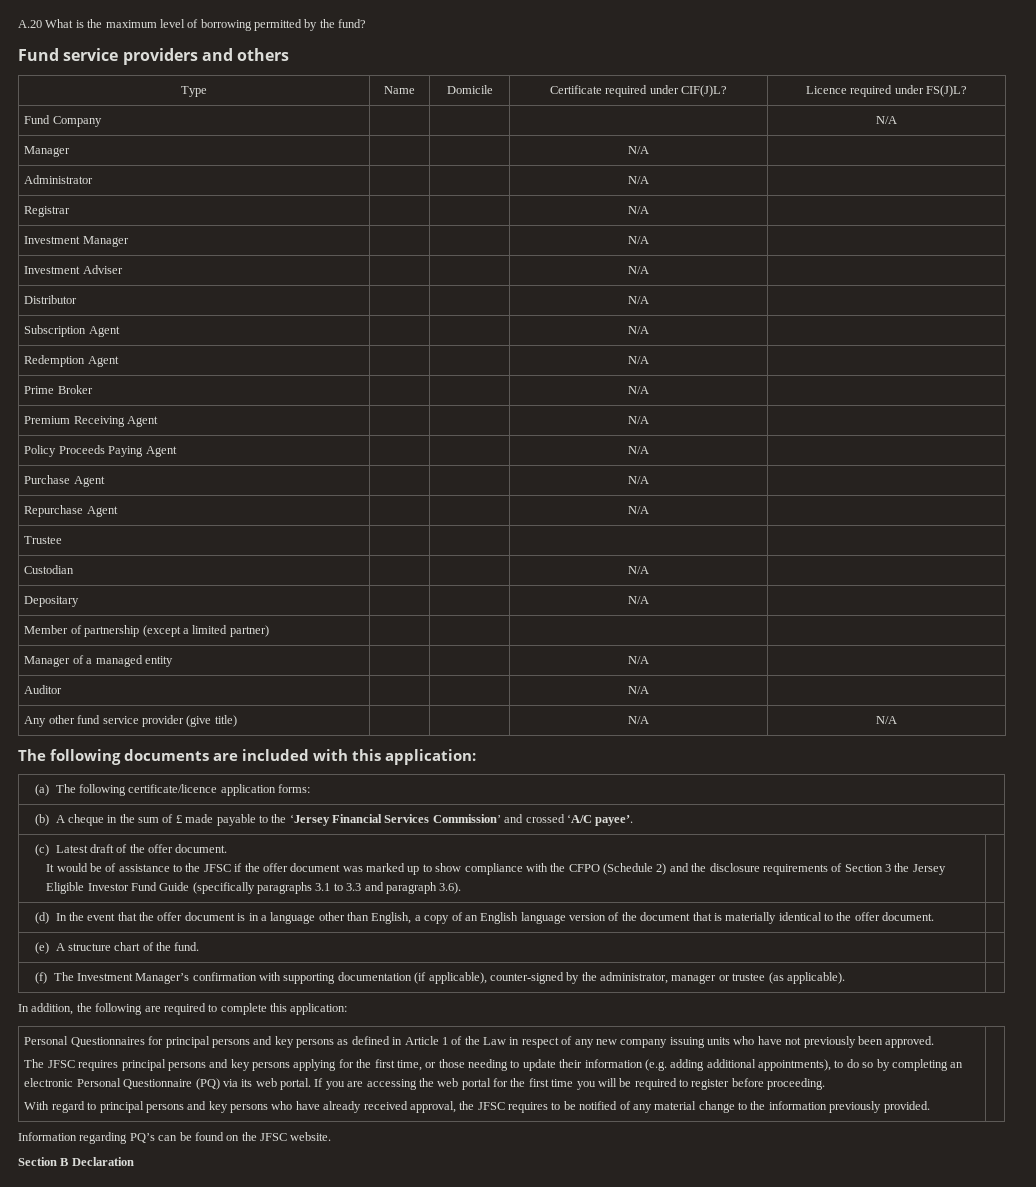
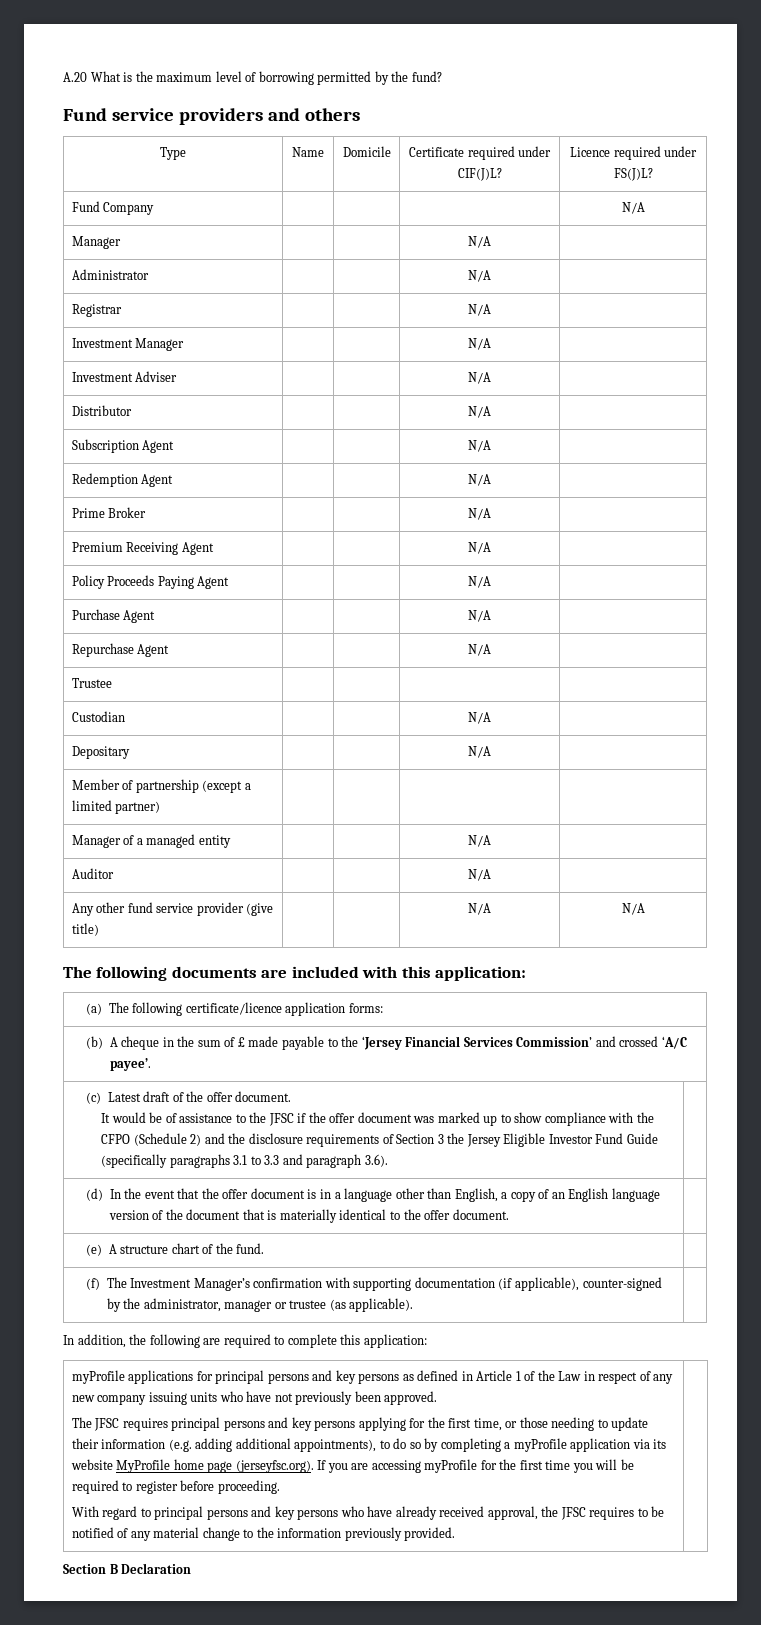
- Personal Questionnaires for principal persons and key persons as defined in Article 1 of the Law in respect of any new company issuing units who have not previously been approved.
+ myProfile applications for principal persons and key persons as defined in Article 1 of the Law in respect of any new company issuing units who have not previously been approved.
- The JFSC requires principal persons and key persons applying for the first time, or those needing to update their information (e.g. adding additional appointments), to do so by completing an electronic Personal Questionnaire (PQ) via its web portal. If you are accessing the web portal for the first time you will be required to register before proceeding.
+ The JFSC requires principal persons and key persons applying for the first time, or those needing to update their information (e.g. adding additional appointments), to do so by completing a myProfile application via its website MyProfile home page (jerseyfsc.org). If you are accessing myProfile for the first time you will be required to register before proceeding.
- Information regarding PQ’s can be found on the JFSC website.

